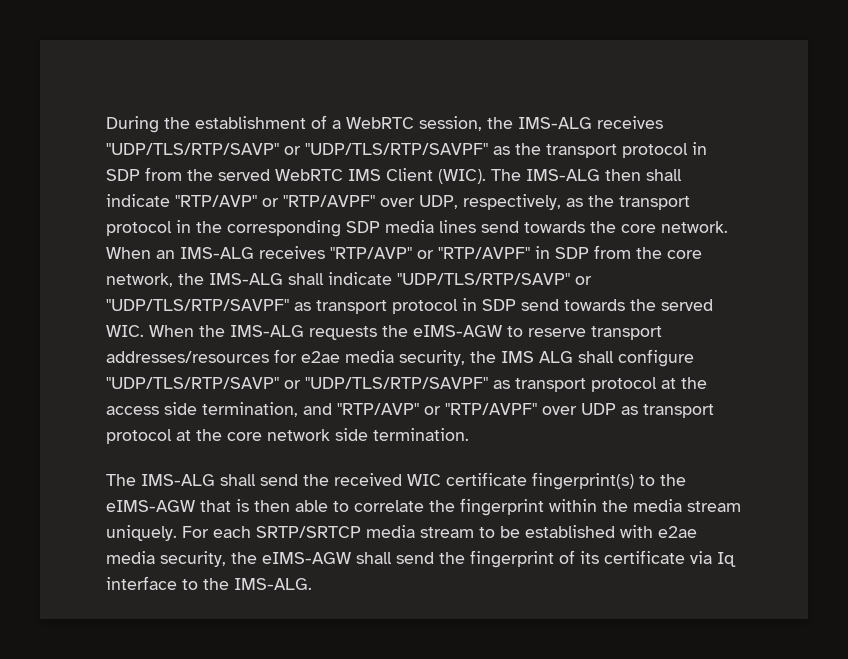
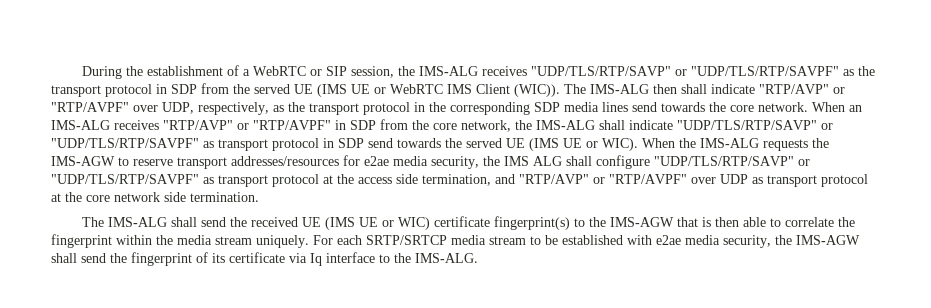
- During the establishment of a WebRTC session, the IMS-ALG receives "UDP/TLS/RTP/SAVP" or "UDP/TLS/RTP/SAVPF" as the transport protocol in SDP from the served WebRTC IMS Client (WIC).
+ During the establishment of a WebRTC or SIP session, the IMS-ALG receives "UDP/TLS/RTP/SAVP" or "UDP/TLS/RTP/SAVPF" as the transport protocol in SDP from the served UE (IMS UE or WebRTC IMS Client (WIC)).
- When an IMS-ALG receives "RTP/AVP" or "RTP/AVPF" in SDP from the core network, the IMS-ALG shall indicate "UDP/TLS/RTP/SAVP" or "UDP/TLS/RTP/SAVPF" as transport protocol in SDP send towards the served WIC. When the IMS-ALG requests the eIMS-AGW to reserve transport addresses/resources for e2ae media security, the IMS ALG shall configure "UDP/TLS/RTP/SAVP" or "UDP/TLS/RTP/SAVPF" as transport protocol at the access side termination, and "RTP/AVP" or "RTP/AVPF" over UDP as transport protocol at the core network side termination.
+ When an IMS-ALG receives "RTP/AVP" or "RTP/AVPF" in SDP from the core network, the IMS-ALG shall indicate "UDP/TLS/RTP/SAVP" or "UDP/TLS/RTP/SAVPF" as transport protocol in SDP send towards the served UE (IMS UE or WIC). When the IMS-ALG requests the IMS-AGW to reserve transport addresses/resources for e2ae media security, the IMS ALG shall configure "UDP/TLS/RTP/SAVP" or "UDP/TLS/RTP/SAVPF" as transport protocol at the access side termination, and "RTP/AVP" or "RTP/AVPF" over UDP as transport protocol at the core network side termination.
- The IMS-ALG shall send the received WIC certificate fingerprint(s) to the eIMS-AGW that is then able to correlate the fingerprint within the media stream uniquely.
+ The IMS-ALG shall send the received UE (IMS UE or WIC) certificate fingerprint(s) to the IMS-AGW that is then able to correlate the fingerprint within the media stream uniquely.
- For each SRTP/SRTCP media stream to be established with e2ae media security, the eIMS-AGW shall send the fingerprint of its certificate via Iq interface to the IMS-ALG.
+ For each SRTP/SRTCP media stream to be established with e2ae media security, the IMS-AGW shall send the fingerprint of its certificate via Iq interface to the IMS-ALG.

